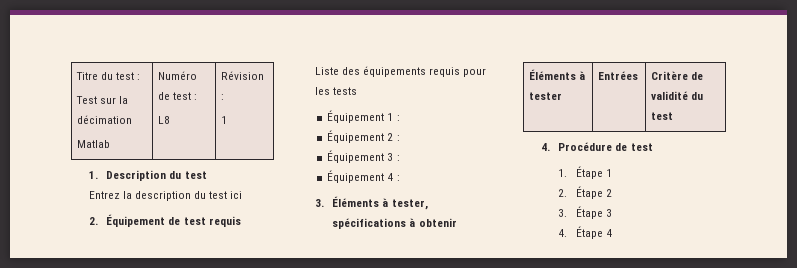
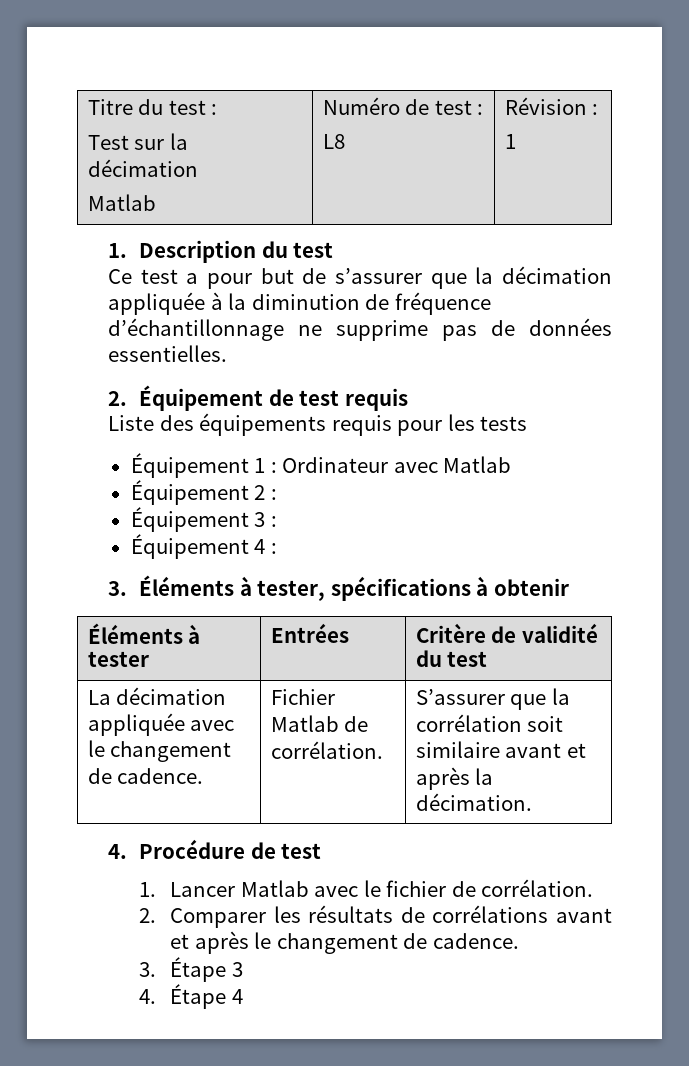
- Entrez la description du test ici
+ Ce test a pour but de s’assurer que la décimation appliquée à la diminution de fréquence d’échantillonnage ne supprime pas de données essentielles.
- Équipement 1 :
+ Équipement 1 : Ordinateur avec Matlab
+ La décimation appliquée avec le changement de cadence. | Fichier Matlab de corrélation. | S’assurer que la corrélation soit similaire avant et après la décimation.
- 1. Étape 1
- 2. Étape 2
+ 1. Lancer Matlab avec le fichier de corrélation.
+ 2. Comparer les résultats de corrélations avant et après le changement de cadence.

